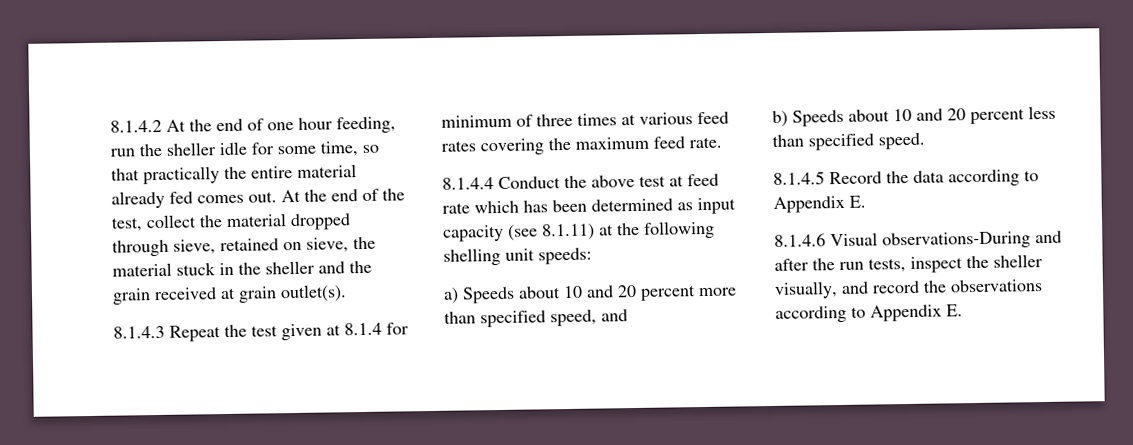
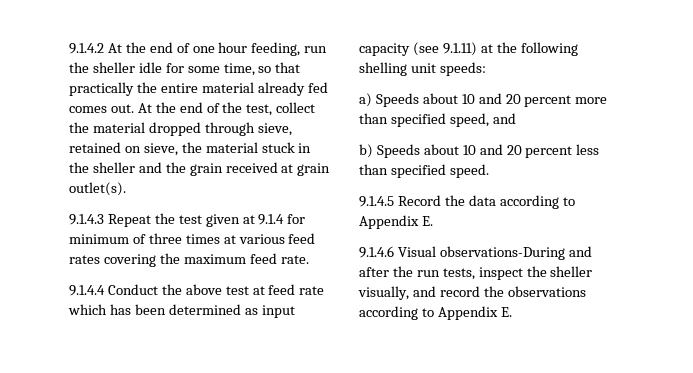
- 8.1.4.2 At the end of one hour feeding, run the sheller idle for some time, so that practically the entire material already fed comes out.
+ 9.1.4.2 At the end of one hour feeding, run the sheller idle for some time, so that practically the entire material already fed comes out.
- 8.1.4.3 Repeat the test given at 8.1.4 for minimum of three times at various feed rates covering the maximum feed rate.
+ 9.1.4.3 Repeat the test given at 9.1.4 for minimum of three times at various feed rates covering the maximum feed rate.
- 8.1.4.4 Conduct the above test at feed rate which has been determined as input capacity (see 8.1.11) at the following shelling unit speeds:
+ 9.1.4.4 Conduct the above test at feed rate which has been determined as input capacity (see 9.1.11) at the following shelling unit speeds:
- 8.1.4.5 Record the data according to Appendix E.
+ 9.1.4.5 Record the data according to Appendix E.
- 8.1.4.6 Visual observations-During and after the run tests, inspect the sheller visually, and record the observations according to Appendix E.
+ 9.1.4.6 Visual observations-During and after the run tests, inspect the sheller visually, and record the observations according to Appendix E.

